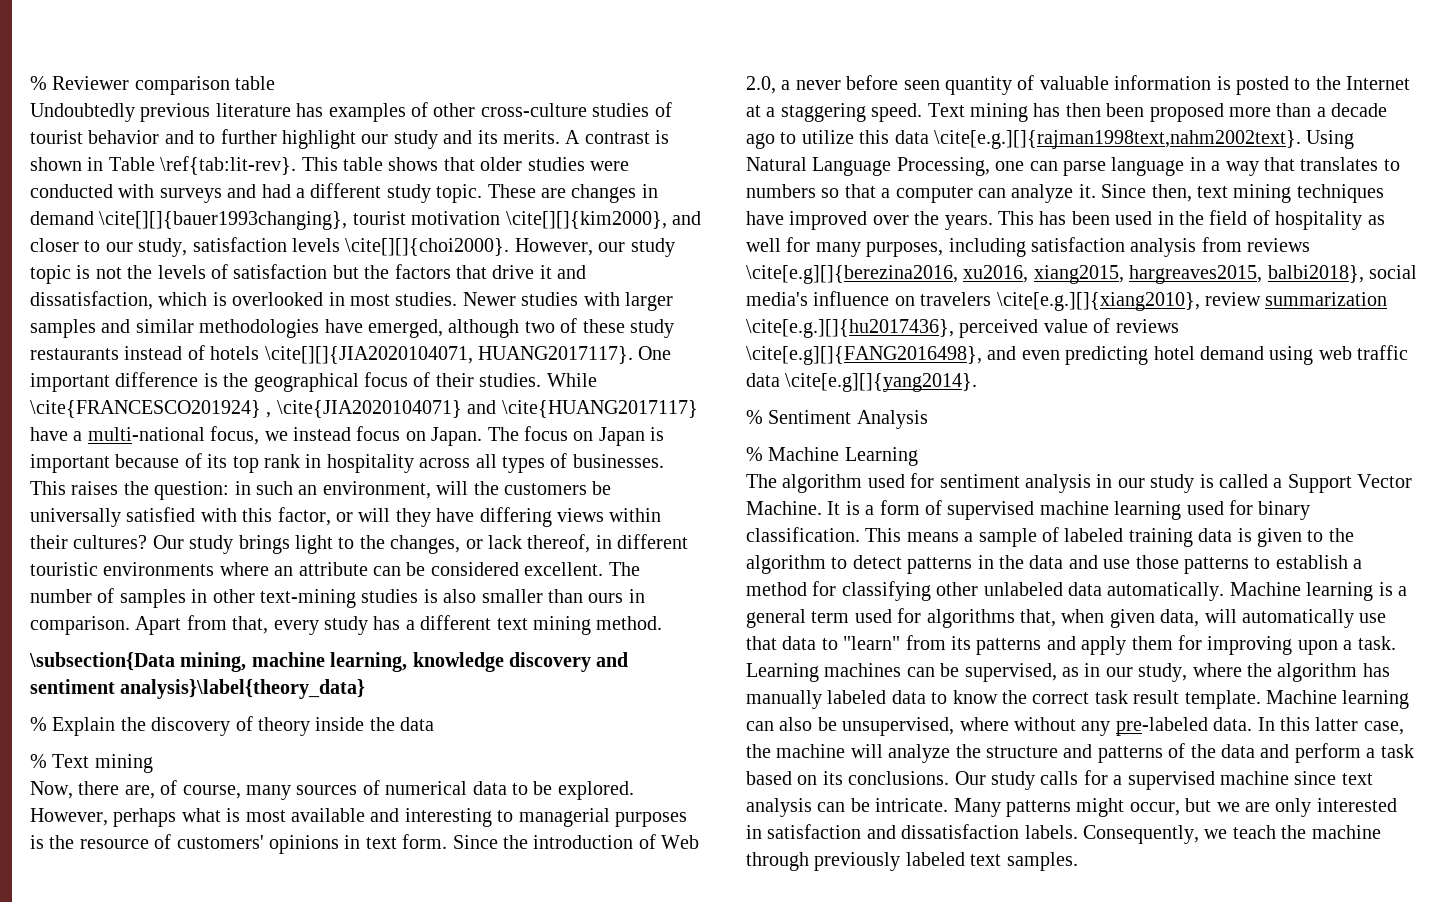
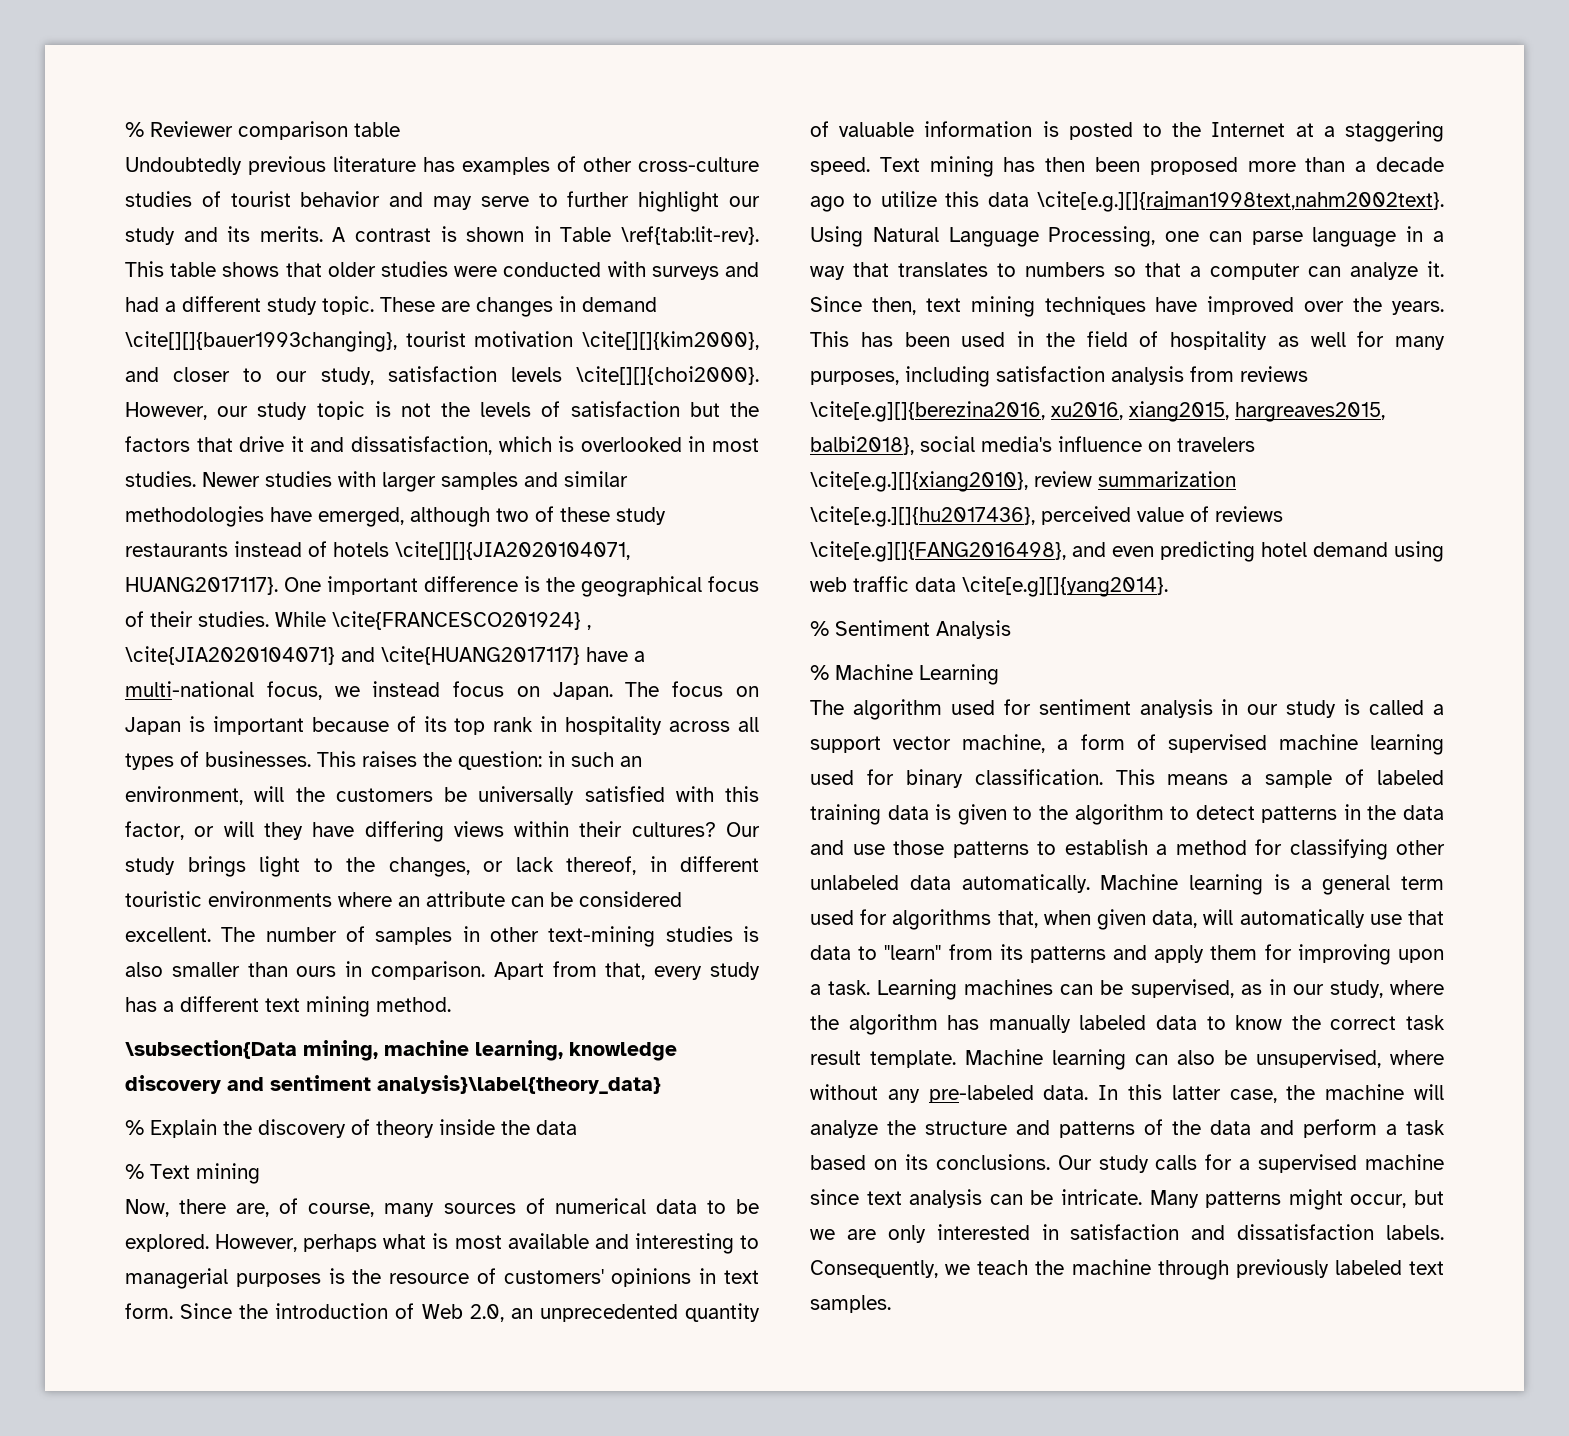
- Undoubtedly previous literature has examples of other cross-culture studies of tourist behavior and to further highlight our study and its merits.
+ Undoubtedly previous literature has examples of other cross-culture studies of tourist behavior and may serve to further highlight our study and its merits.
- Since the introduction of Web 2.0, a never before seen quantity of valuable information is posted to the Internet at a staggering speed.
+ Since the introduction of Web 2.0, an unprecedented quantity of valuable information is posted to the Internet at a staggering speed.
- The algorithm used for sentiment analysis in our study is called a Support Vector Machine. It is a form of supervised machine learning used for binary classification.
+ The algorithm used for sentiment analysis in our study is called a support vector machine, a form of supervised machine learning used for binary classification.

